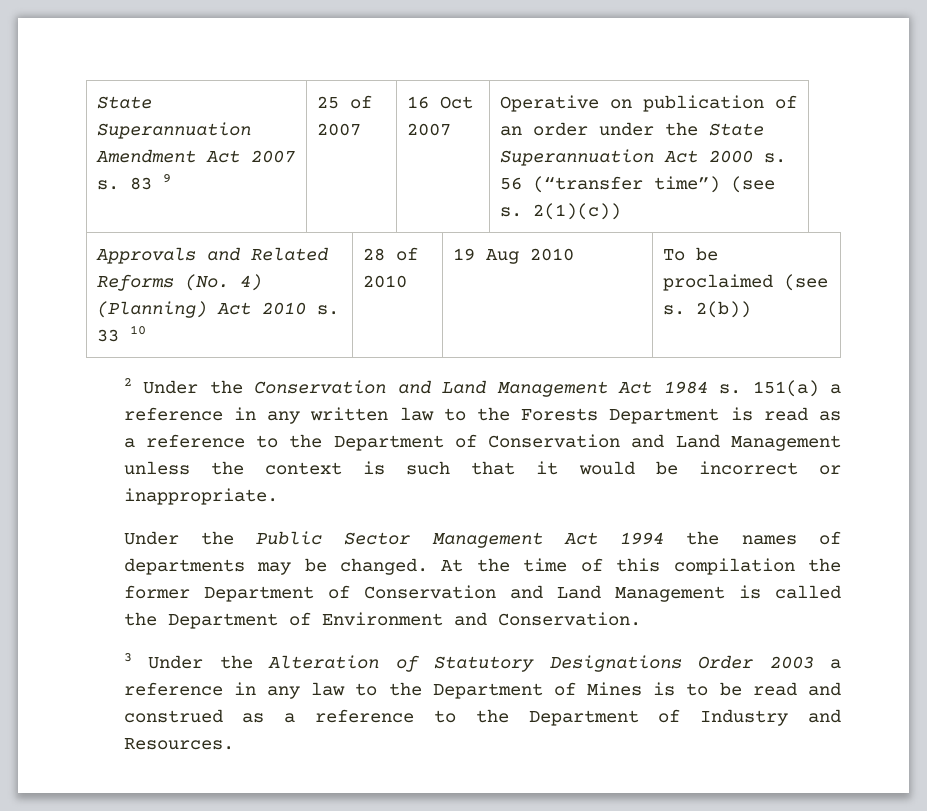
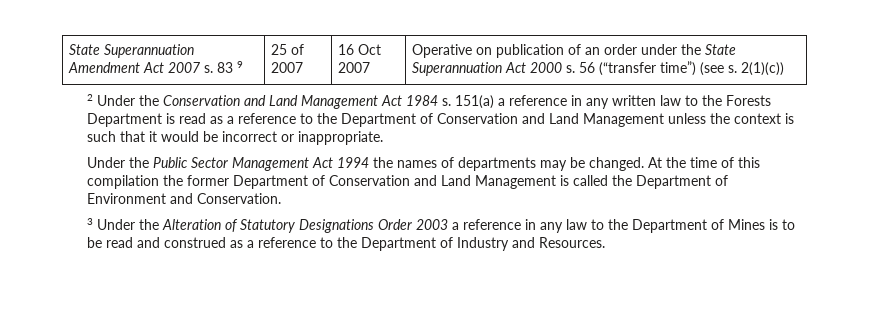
- Approvals and Related Reforms (No. 4) (Planning) Act 2010 s. 33 10 | 28 of 2010 | 19 Aug 2010 | To be proclaimed (see s. 2(b))

